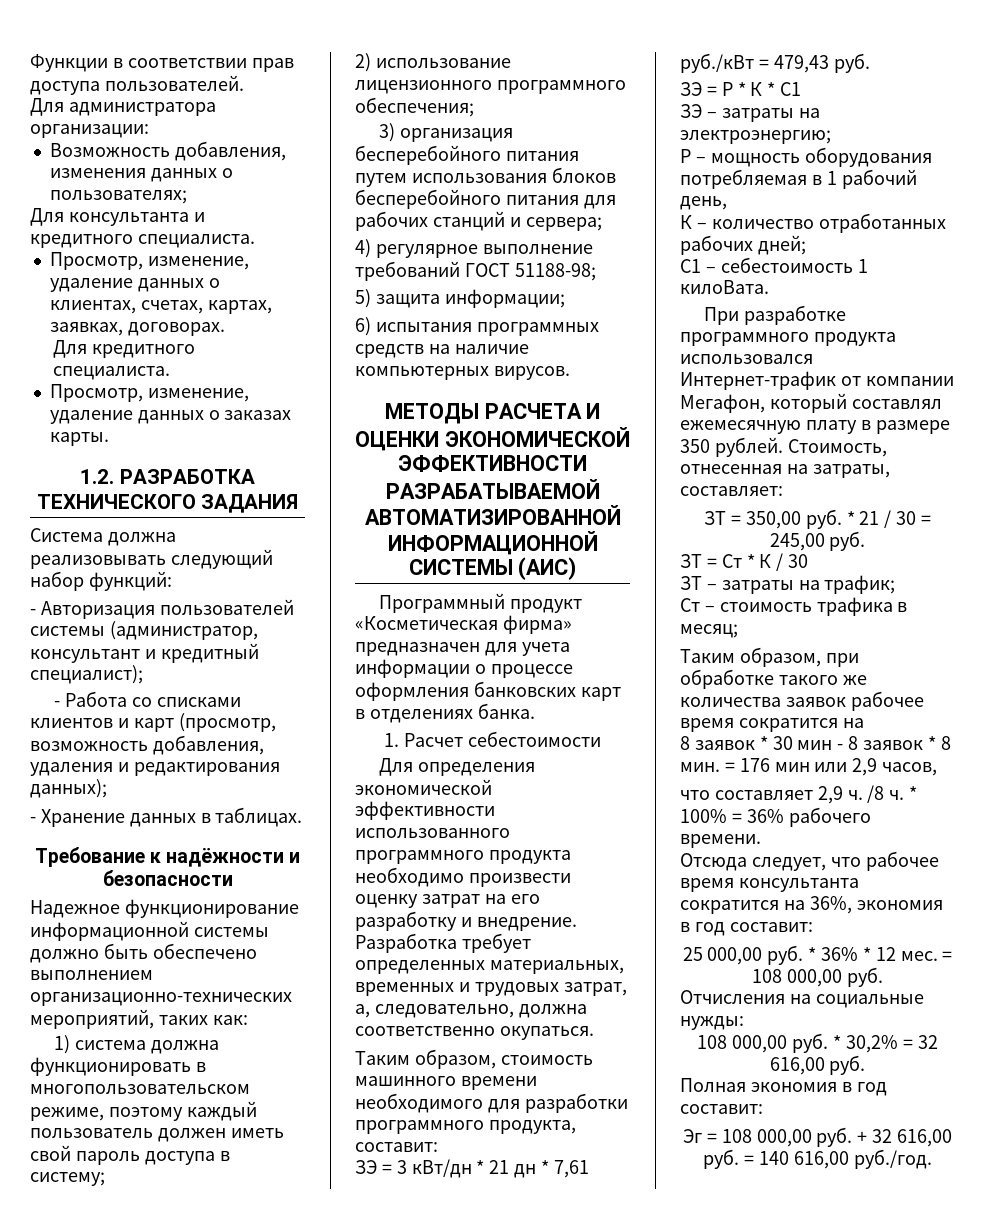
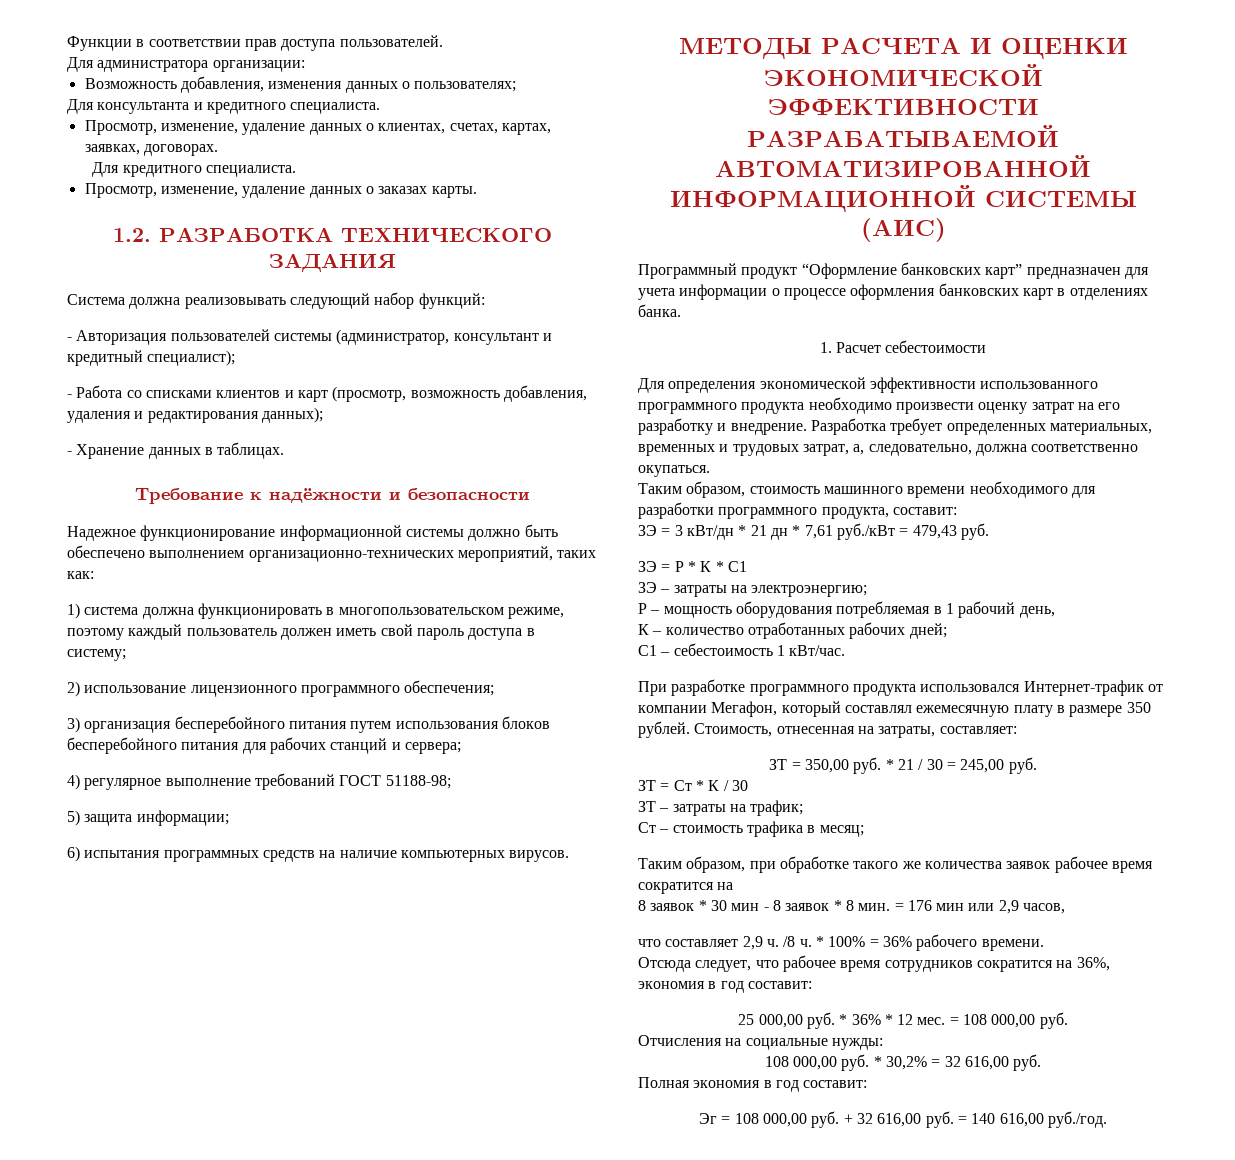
- Программный продукт «Косметическая фирма» предназначен для учета информации о процессе оформления банковских карт в отделениях банка.
+ Программный продукт “Оформление банковских карт” предназначен для учета информации о процессе оформления банковских карт в отделениях банка.
- С1 – себестоимость 1 килоВата.
+ С1 – себестоимость 1 кВт/час.
- Отсюда следует, что рабочее время консультанта сократится на 36%, экономия в год составит:
+ Отсюда следует, что рабочее время сотрудников сократится на 36%, экономия в год составит:

